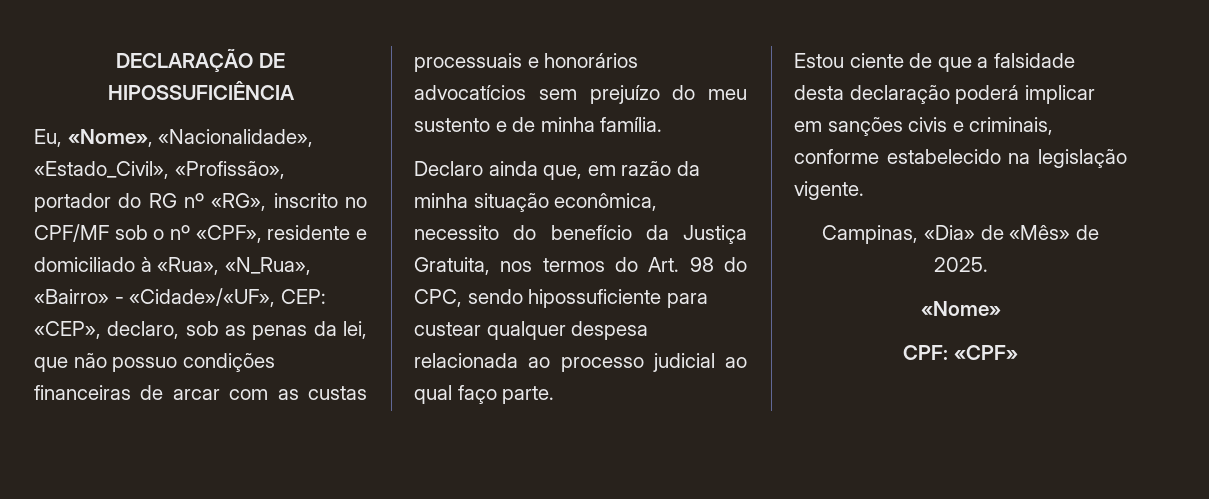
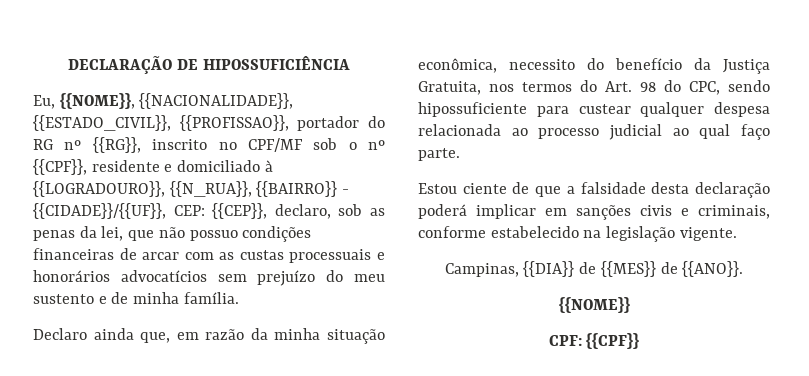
- Eu, «Nome», «Nacionalidade», «Estado_Civil», «Profissão», portador do RG nº «RG», inscrito no CPF/MF sob o nº «CPF», residente e domiciliado à «Rua», «N_Rua», «Bairro» - «Cidade»/«UF», CEP: «CEP», declaro, sob as penas da lei, que não possuo condições financeiras de arcar com as custas processuais e honorários advocatícios sem prejuízo do meu sustento e de minha família.
+ Eu, {{NOME}}, {{NACIONALIDADE}}, {{ESTADO_CIVIL}}, {{PROFISSAO}}, portador do RG nº {{RG}}, inscrito no CPF/MF sob o nº {{CPF}}, residente e domiciliado à {{LOGRADOURO}}, {{N_RUA}}, {{BAIRRO}} - {{CIDADE}}/{{UF}}, CEP: {{CEP}}, declaro, sob as penas da lei, que não possuo condições financeiras de arcar com as custas processuais e honorários advocatícios sem prejuízo do meu sustento e de minha família.
- Campinas, «Dia» de «Mês» de 2025.
- «Nome»
+ Campinas, {{DIA}} de {{MES}} de {{ANO}}.
+ {{NOME}}
- CPF: «CPF»
+ CPF: {{CPF}}

